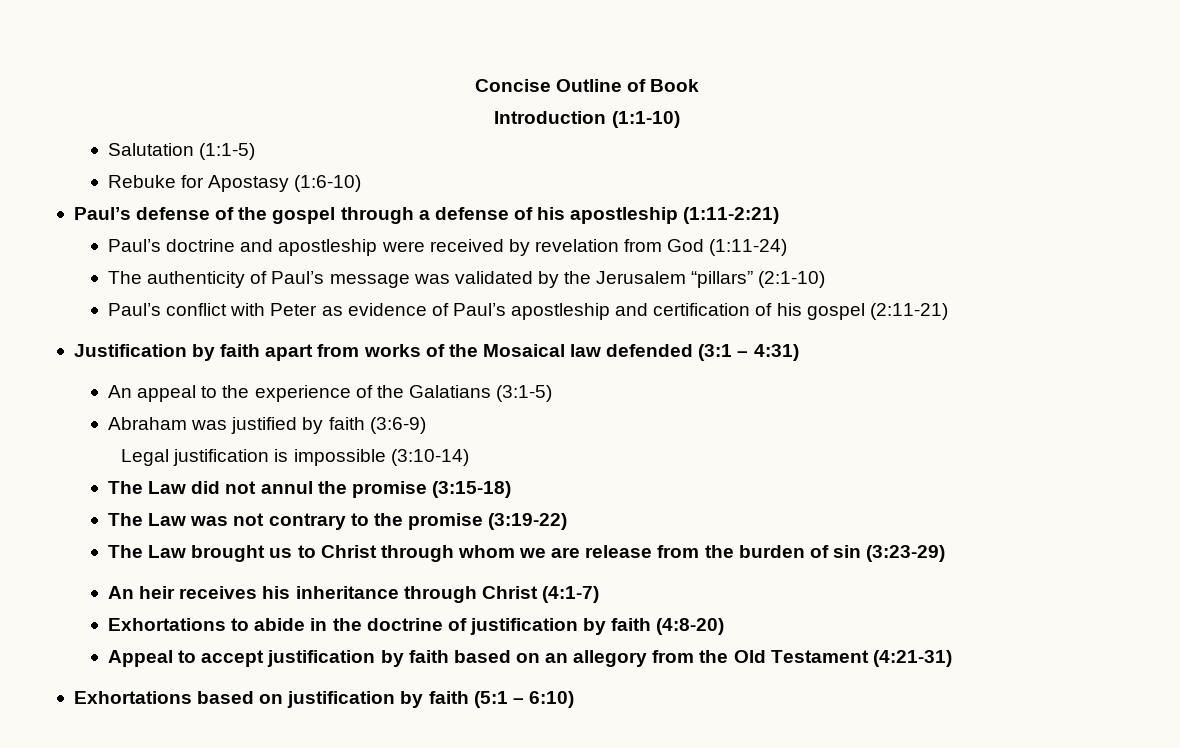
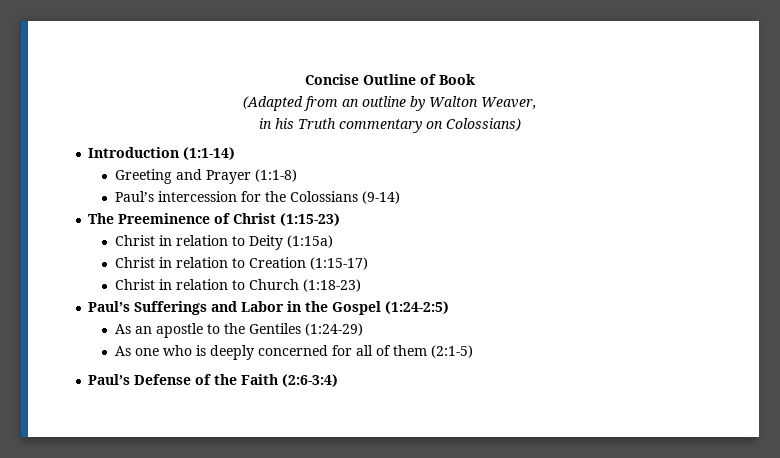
- Introduction (1:1-10)
- Salutation (1:1-5)
- Rebuke for Apostasy (1:6-10)
- Paul’s defense of the gospel through a defense of his apostleship (1:11-2:21)
- Paul’s doctrine and apostleship were received by revelation from God (1:11-24)
- The authenticity of Paul’s message was validated by the Jerusalem “pillars” (2:1-10)
- Paul’s conflict with Peter as evidence of Paul’s apostleship and certification of his gospel (2:11-21)
- Justification by faith apart from works of the Mosaical law defended (3:1 – 4:31)
- An appeal to the experience of the Galatians (3:1-5)
- Abraham was justified by faith (3:6-9)
- Legal justification is impossible (3:10-14)
- The Law did not annul the promise (3:15-18)
- The Law was not contrary to the promise (3:19-22)
- The Law brought us to Christ through whom we are release from the burden of sin (3:23-29)
- An heir receives his inheritance through Christ (4:1-7)
- Exhortations to abide in the doctrine of justification by faith (4:8-20)
- Appeal to accept justification by faith based on an allegory from the Old Testament (4:21-31)
- Exhortations based on justification by faith (5:1 – 6:10)
+ (Adapted from an outline by Walton Weaver,
+ in his Truth commentary on Colossians)
+ Introduction (1:1-14)
+ Greeting and Prayer (1:1-8)
+ Paul’s intercession for the Colossians (9-14)
+ The Preeminence of Christ (1:15-23)
+ Christ in relation to Deity (1:15a)
+ Christ in relation to Creation (1:15-17)
+ Christ in relation to Church (1:18-23)
+ Paul’s Sufferings and Labor in the Gospel (1:24-2:5)
+ As an apostle to the Gentiles (1:24-29)
+ As one who is deeply concerned for all of them (2:1-5)
+ Paul’s Defense of the Faith (2:6-3:4)

